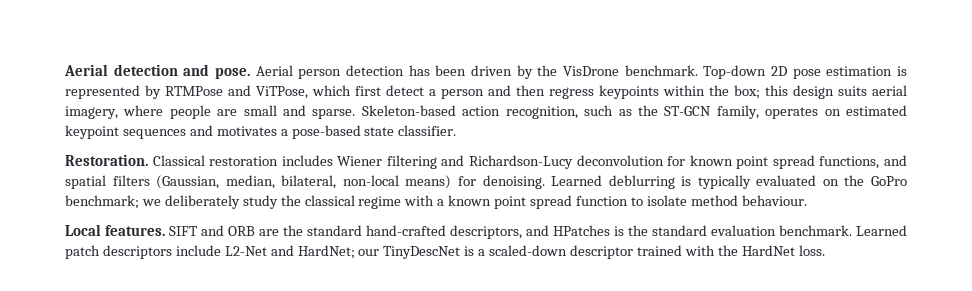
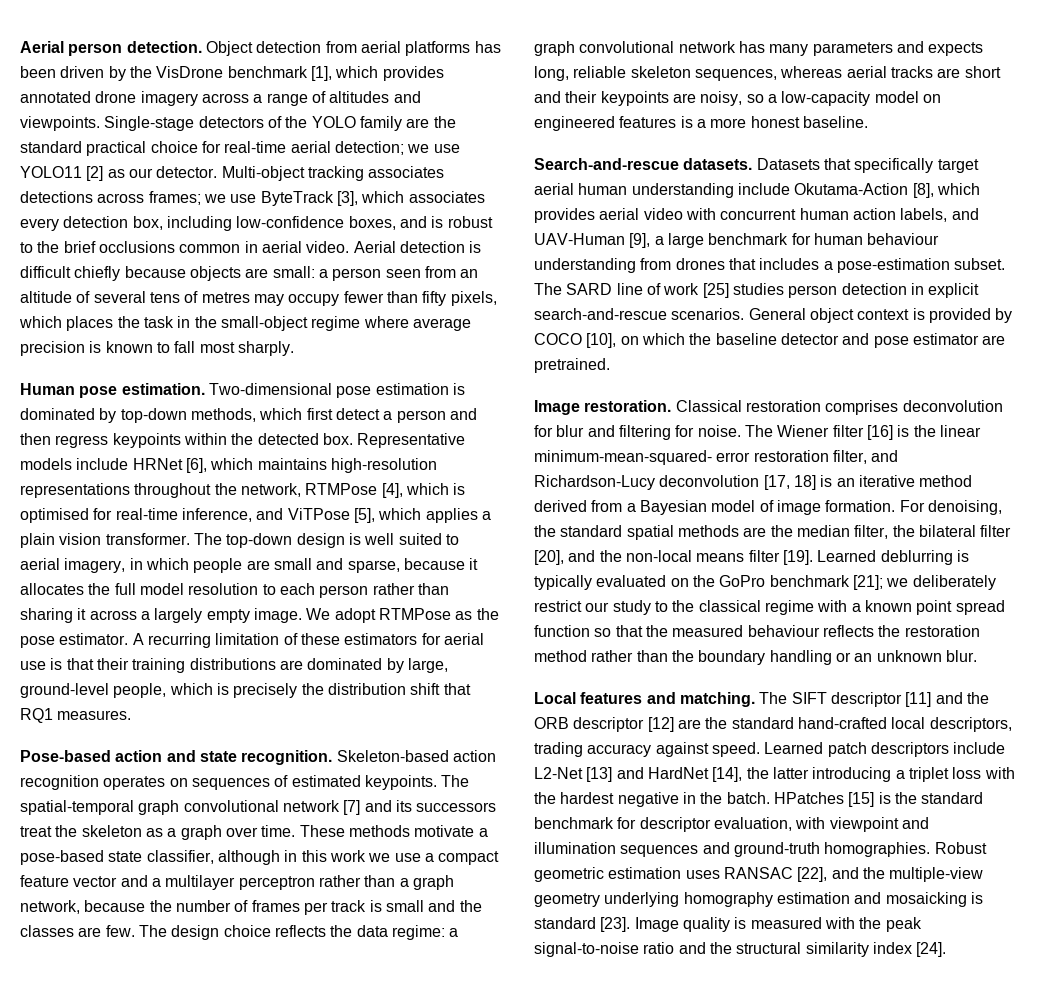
- Aerial detection and pose. Aerial person detection has been driven by the VisDrone benchmark. Top-down 2D pose estimation is represented by RTMPose and ViTPose, which first detect a person and then regress keypoints within the box; this design suits aerial imagery, where people are small and sparse. Skeleton-based action recognition, such as the ST-GCN family, operates on estimated keypoint sequences and motivates a pose-based state classifier.
- Restoration. Classical restoration includes Wiener filtering and Richardson-Lucy deconvolution for known point spread functions, and spatial filters (Gaussian, median, bilateral, non-local means) for denoising.
+ Aerial person detection. Object detection from aerial platforms has been driven by the VisDrone benchmark [1], which provides annotated drone imagery across a range of altitudes and viewpoints. Single-stage detectors of the YOLO family are the standard practical choice for real-time aerial detection; we use YOLO11 [2] as our detector. Multi-object tracking associates detections across frames; we use ByteTrack [3], which associates every detection box, including low-confidence boxes, and is robust to the brief occlusions common in aerial video. Aerial detection is difficult chiefly because objects are small: a person seen from an altitude of several tens of metres may occupy fewer than fifty pixels, which places the task in the small-object regime where average precision is known to fall most sharply.
+ Human pose estimation. Two-dimensional pose estimation is dominated by top-down methods, which first detect a person and then regress keypoints within the detected box. Representative models include HRNet [6], which maintains high-resolution representations throughout the network, RTMPose [4], which is optimised for real-time inference, and ViTPose [5], which applies a plain vision transformer. The top-down design is well suited to aerial imagery, in which people are small and sparse, because it allocates the full model resolution to each person rather than sharing it across a largely empty image. We adopt RTMPose as the pose estimator. A recurring limitation of these estimators for aerial use is that their training distributions are dominated by large, ground-level people, which is precisely the distribution shift that RQ1 measures.
+ Pose-based action and state recognition. Skeleton-based action recognition operates on sequences of estimated keypoints. The spatial-temporal graph convolutional network [7] and its successors treat the skeleton as a graph over time. These methods motivate a pose-based state classifier, although in this work we use a compact feature vector and a multilayer perceptron rather than a graph network, because the number of frames per track is small and the classes are few. The design choice reflects the data regime: a graph convolutional network has many parameters and expects long, reliable skeleton sequences, whereas aerial tracks are short and their keypoints are noisy, so a low-capacity model on engineered features is a more honest baseline.
+ Search-and-rescue datasets. Datasets that specifically target aerial human understanding include Okutama-Action [8], which provides aerial video with concurrent human action labels, and UAV-Human [9], a large benchmark for human behaviour understanding from drones that includes a pose-estimation subset. The SARD line of work [25] studies person detection in explicit search-and-rescue scenarios. General object context is provided by COCO [10], on which the baseline detector and pose estimator are pretrained.
+ Image restoration. Classical restoration comprises deconvolution for blur and filtering for noise. The Wiener filter [16] is the linear minimum-mean-squared- error restoration filter, and Richardson-Lucy deconvolution [17, 18] is an iterative method derived from a Bayesian model of image formation. For denoising, the standard spatial methods are the median filter, the bilateral filter [20], and the non-local means filter [19].
- Learned deblurring is typically evaluated on the GoPro benchmark; we deliberately study the classical regime with a known point spread function to isolate method behaviour.
- Local features. SIFT and ORB are the standard hand-crafted descriptors, and HPatches is the standard evaluation benchmark.
+ Learned deblurring is typically evaluated on the GoPro benchmark [21]; we deliberately restrict our study to the classical regime with a known point spread function so that the measured behaviour reflects the restoration method rather than the boundary handling or an unknown blur.
+ Local features and matching. The SIFT descriptor [11] and the ORB descriptor [12] are the standard hand-crafted local descriptors, trading accuracy against speed.
- Learned patch descriptors include L2-Net and HardNet; our TinyDescNet is a scaled-down descriptor trained with the HardNet loss.
+ Learned patch descriptors include L2-Net [13] and HardNet [14], the latter introducing a triplet loss with the hardest negative in the batch. HPatches [15] is the standard benchmark for descriptor evaluation, with viewpoint and illumination sequences and ground-truth homographies. Robust geometric estimation uses RANSAC [22], and the multiple-view geometry underlying homography estimation and mosaicking is standard [23]. Image quality is measured with the peak signal-to-noise ratio and the structural similarity index [24].

